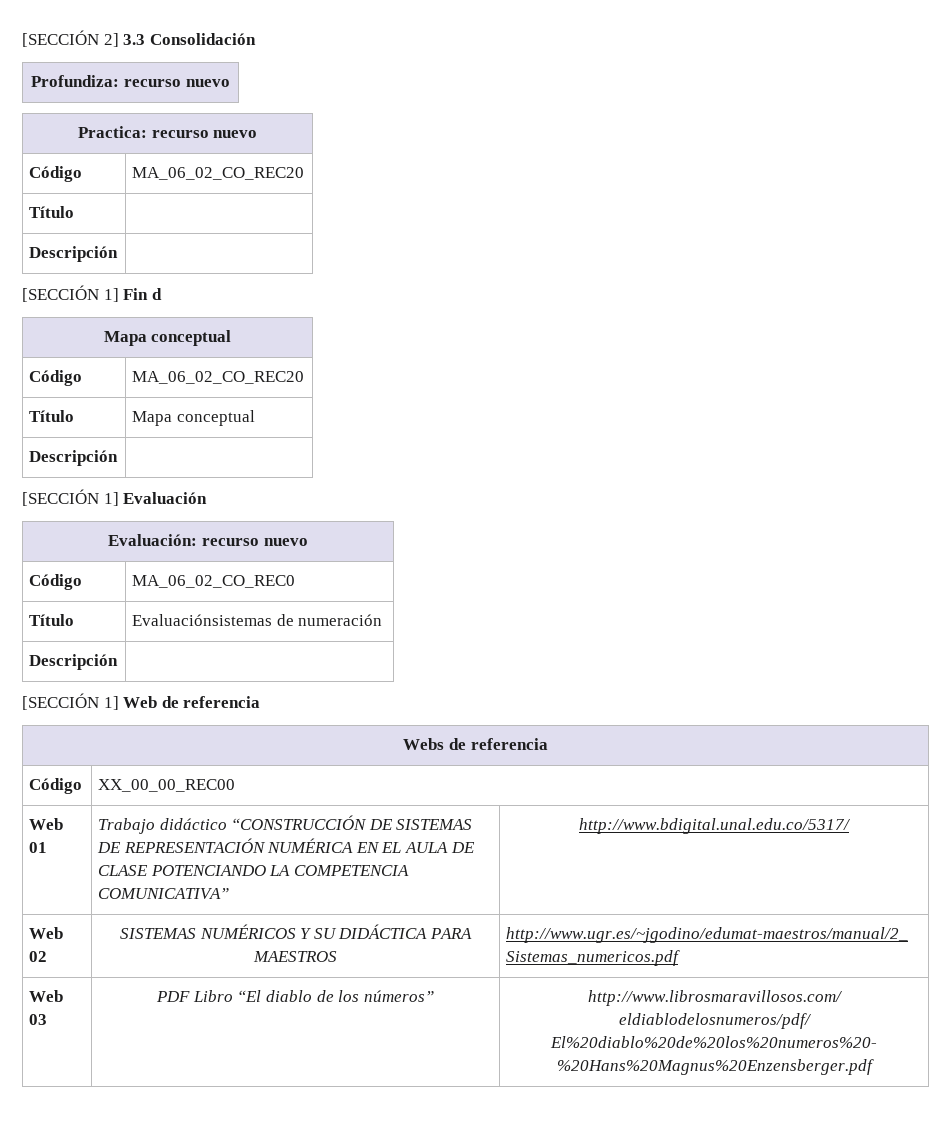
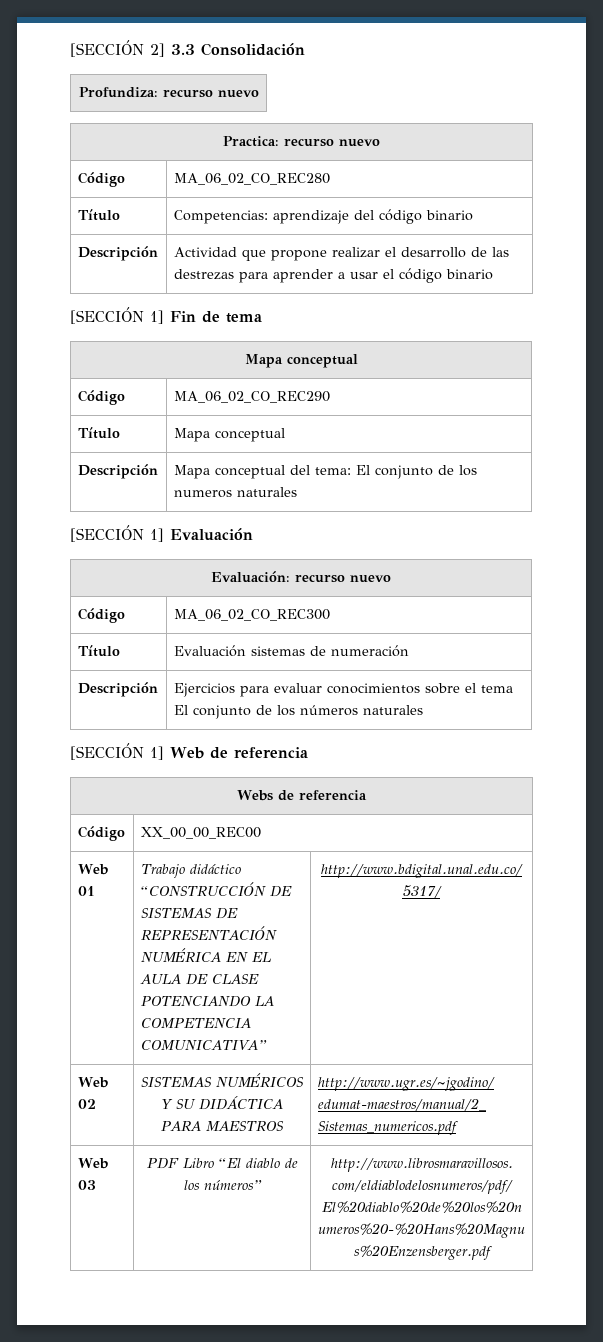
  Practica: recurso nuevo
- Código | MA_06_02_CO_REC20
- Título |
- Descripción |
+ Código | MA_06_02_CO_REC280
+ Título | Competencias: aprendizaje del código binario
+ Descripción | Actividad que propone realizar el desarrollo de las destrezas para aprender a usar el código binario
- [SECCIÓN 1] Fin d
+ [SECCIÓN 1] Fin de tema
  Mapa conceptual
- Código | MA_06_02_CO_REC20
+ Código | MA_06_02_CO_REC290
  Título | Mapa conceptual
- Descripción |
+ Descripción | Mapa conceptual del tema: El conjunto de los numeros naturales
- Código | MA_06_02_CO_REC0
- Título | Evaluaciónsistemas de numeración
- Descripción |
+ Código | MA_06_02_CO_REC300
+ Título | Evaluación sistemas de numeración
+ Descripción | Ejercicios para evaluar conocimientos sobre el tema El conjunto de los números naturales

